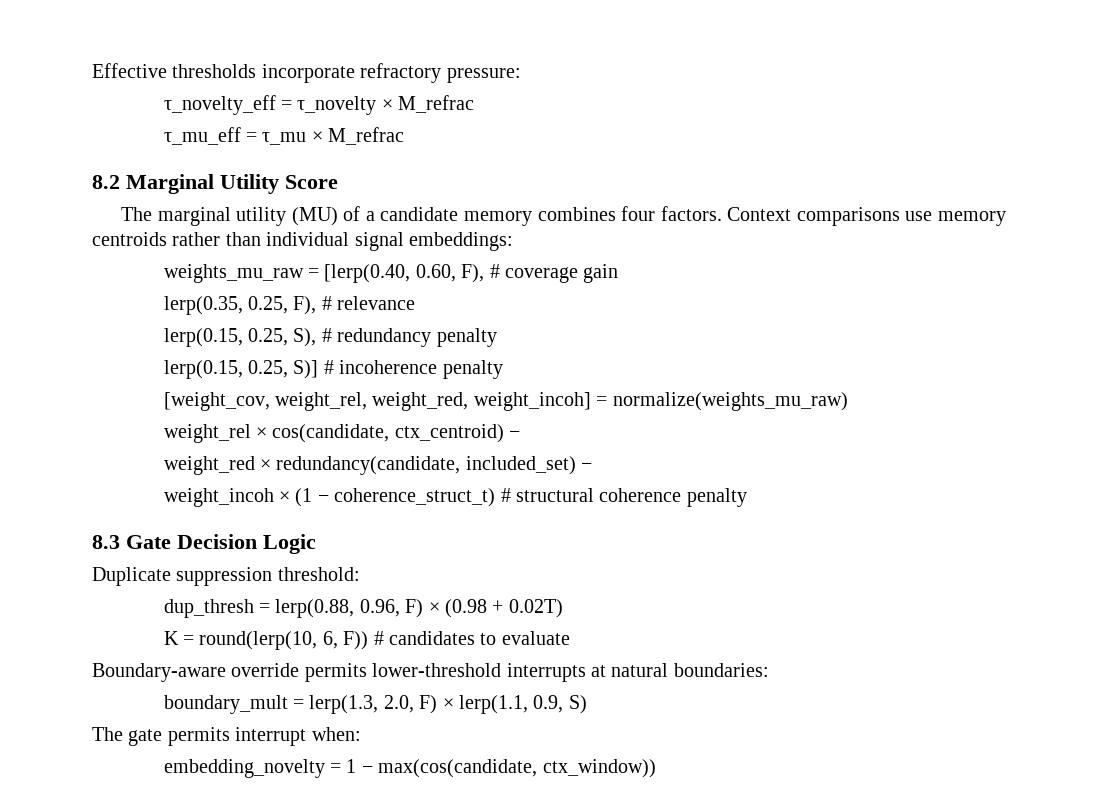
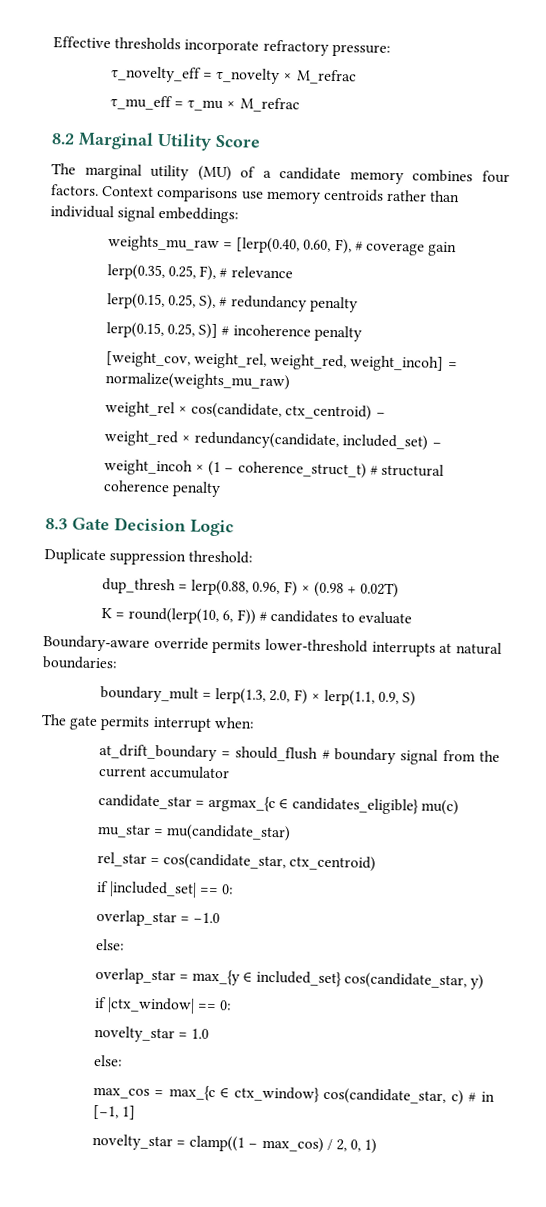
- embedding_novelty = 1 − max(cos(candidate, ctx_window))
+ at_drift_boundary = should_flush # boundary signal from the current accumulator
+ candidate_star = argmax_{c ∈ candidates_eligible} mu(c)
+ mu_star = mu(candidate_star)
+ rel_star = cos(candidate_star, ctx_centroid)
+ if |included_set| == 0:
+ overlap_star = −1.0
+ else:
+ overlap_star = max_{y ∈ included_set} cos(candidate_star, y)
+ if |ctx_window| == 0:
+ novelty_star = 1.0
+ else:
+ max_cos = max_{c ∈ ctx_window} cos(candidate_star, c) # in [−1, 1]
+ novelty_star = clamp((1 − max_cos) / 2, 0, 1)

